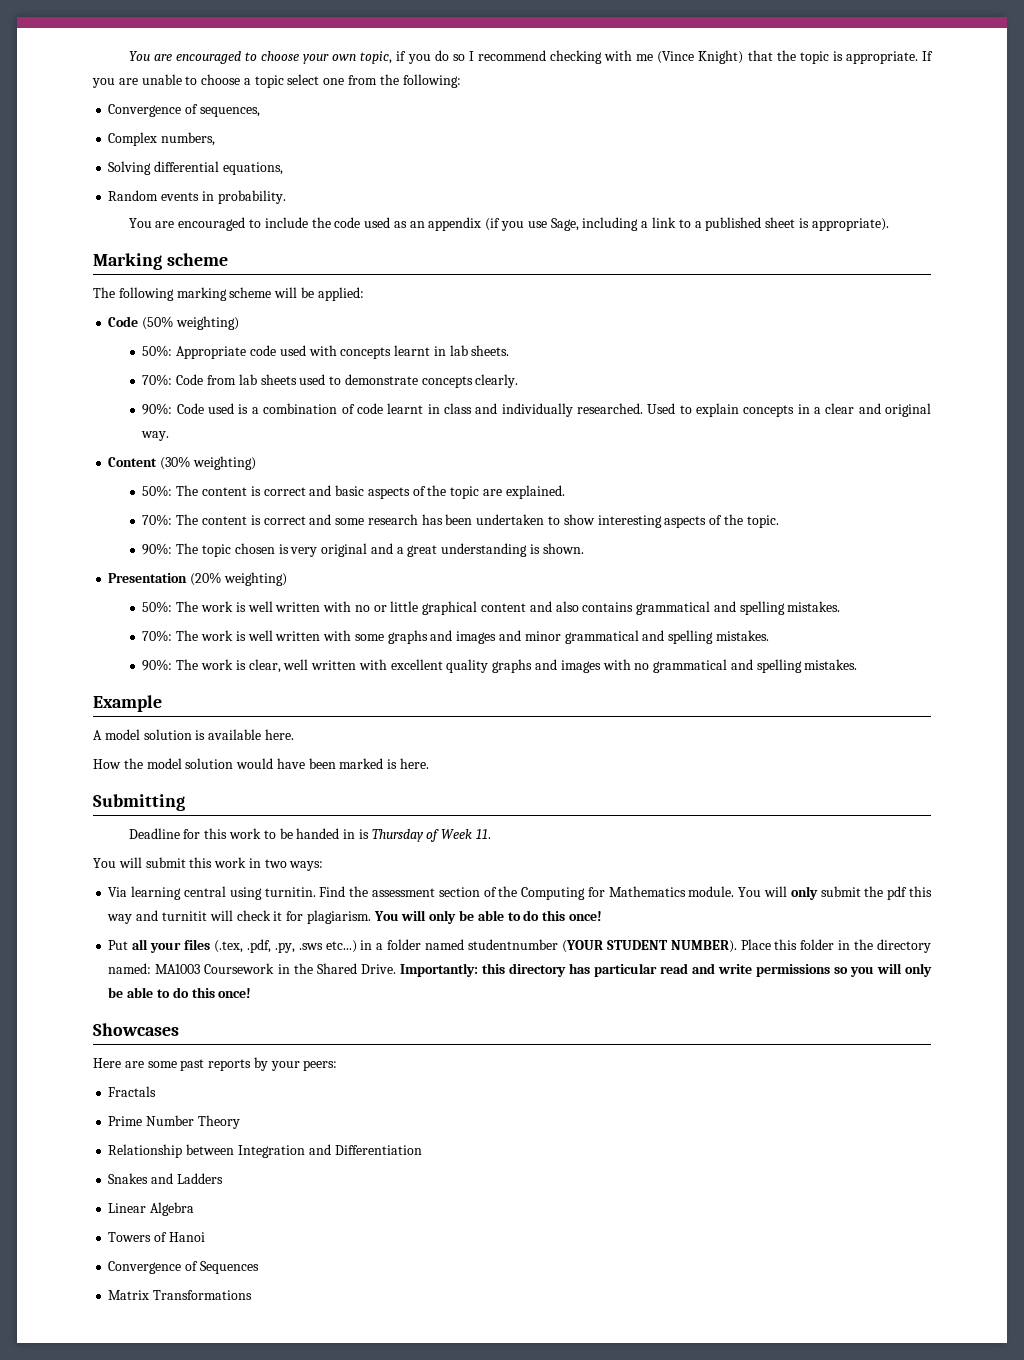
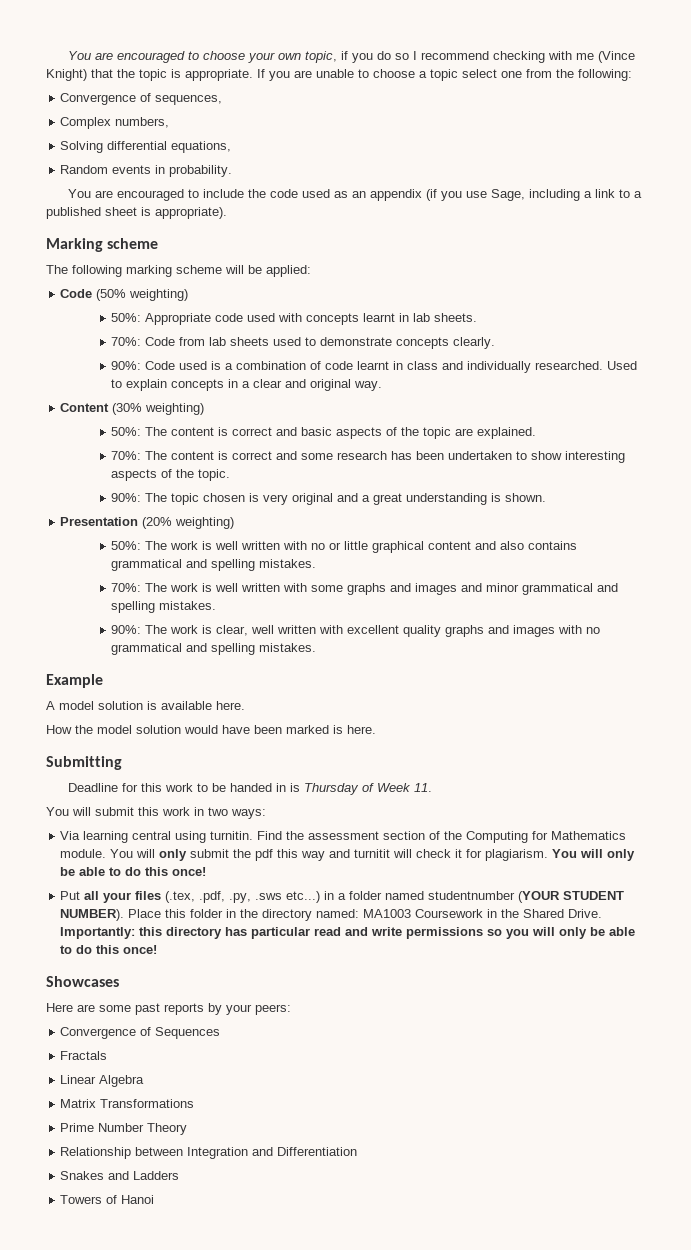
+ Convergence of Sequences
  Fractals
+ Linear Algebra
+ Matrix Transformations
- Linear Algebra
- Convergence of Sequences
- Matrix Transformations

